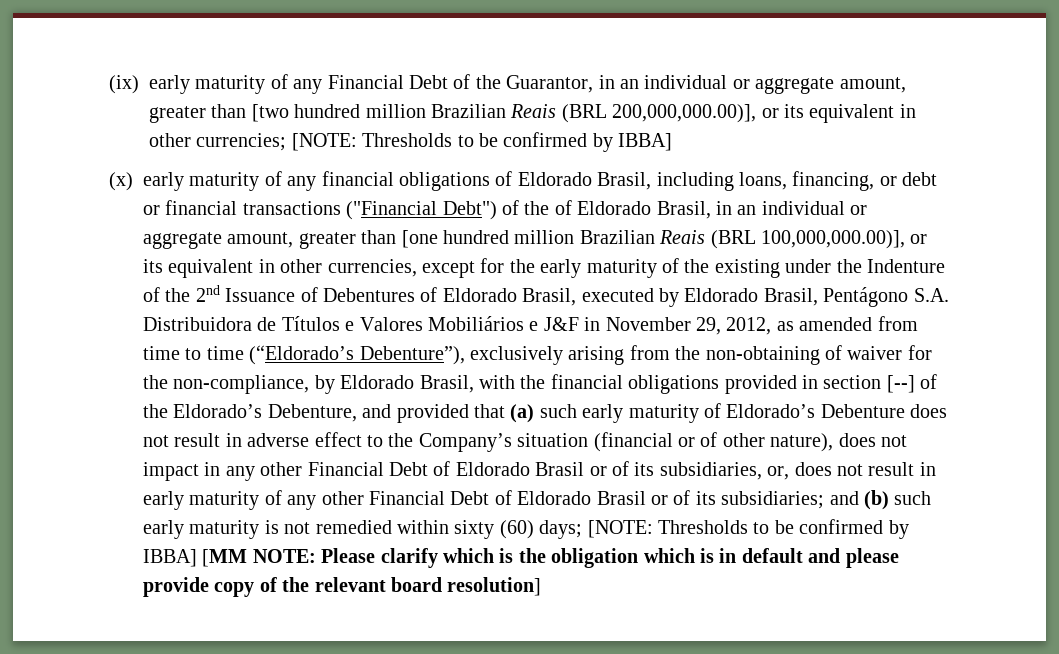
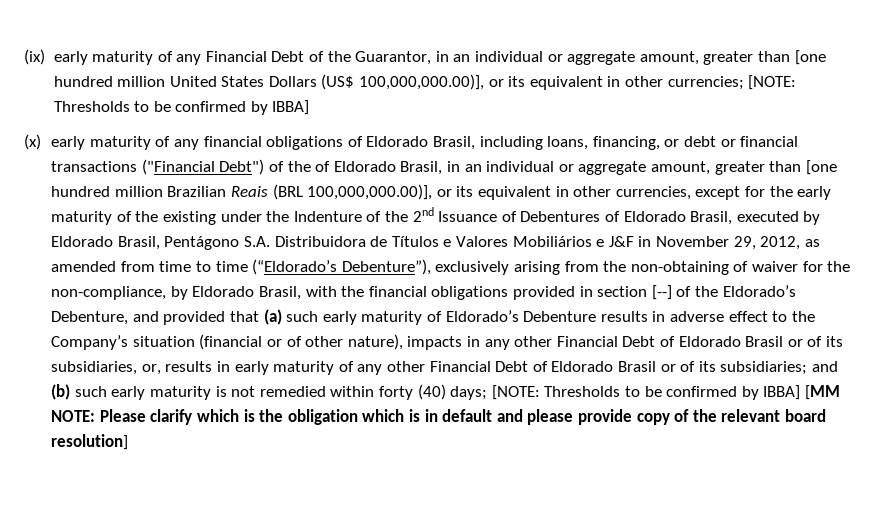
- (ix) early maturity of any Financial Debt of the Guarantor, in an individual or aggregate amount, greater than [two hundred million Brazilian Reais (BRL 200,000,000.00)], or its equivalent in other currencies; [NOTE: Thresholds to be confirmed by IBBA]
+ (ix) early maturity of any Financial Debt of the Guarantor, in an individual or aggregate amount, greater than [one hundred million United States Dollars (US$ 100,000,000.00)], or its equivalent in other currencies; [NOTE: Thresholds to be confirmed by IBBA]
- (x) early maturity of any financial obligations of Eldorado Brasil, including loans, financing, or debt or financial transactions ("Financial Debt") of the of Eldorado Brasil, in an individual or aggregate amount, greater than [one hundred million Brazilian Reais (BRL 100,000,000.00)], or its equivalent in other currencies, except for the early maturity of the existing under the Indenture of the 2nd Issuance of Debentures of Eldorado Brasil, executed by Eldorado Brasil, Pentágono S.A. Distribuidora de Títulos e Valores Mobiliários e J&F in November 29, 2012, as amended from time to time (“Eldorado’s Debenture”), exclusively arising from the non-obtaining of waiver for the non-compliance, by Eldorado Brasil, with the financial obligations provided in section [--] of the Eldorado’s Debenture, and provided that (a) such early maturity of Eldorado’s Debenture does not result in adverse effect to the Company’s situation (financial or of other nature), does not impact in any other Financial Debt of Eldorado Brasil or of its subsidiaries, or, does not result in early maturity of any other Financial Debt of Eldorado Brasil or of its subsidiaries;
+ (x) early maturity of any financial obligations of Eldorado Brasil, including loans, financing, or debt or financial transactions ("Financial Debt") of the of Eldorado Brasil, in an individual or aggregate amount, greater than [one hundred million Brazilian Reais (BRL 100,000,000.00)], or its equivalent in other currencies, except for the early maturity of the existing under the Indenture of the 2nd Issuance of Debentures of Eldorado Brasil, executed by Eldorado Brasil, Pentágono S.A. Distribuidora de Títulos e Valores Mobiliários e J&F in November 29, 2012, as amended from time to time (“Eldorado’s Debenture”), exclusively arising from the non-obtaining of waiver for the non-compliance, by Eldorado Brasil, with the financial obligations provided in section [--] of the Eldorado’s Debenture, and provided that (a) such early maturity of Eldorado’s Debenture results in adverse effect to the Company’s situation (financial or of other nature), impacts in any other Financial Debt of Eldorado Brasil or of its subsidiaries, or, results in early maturity of any other Financial Debt of Eldorado Brasil or of its subsidiaries;
- and (b) such early maturity is not remedied within sixty (60) days;
+ and (b) such early maturity is not remedied within forty (40) days;

